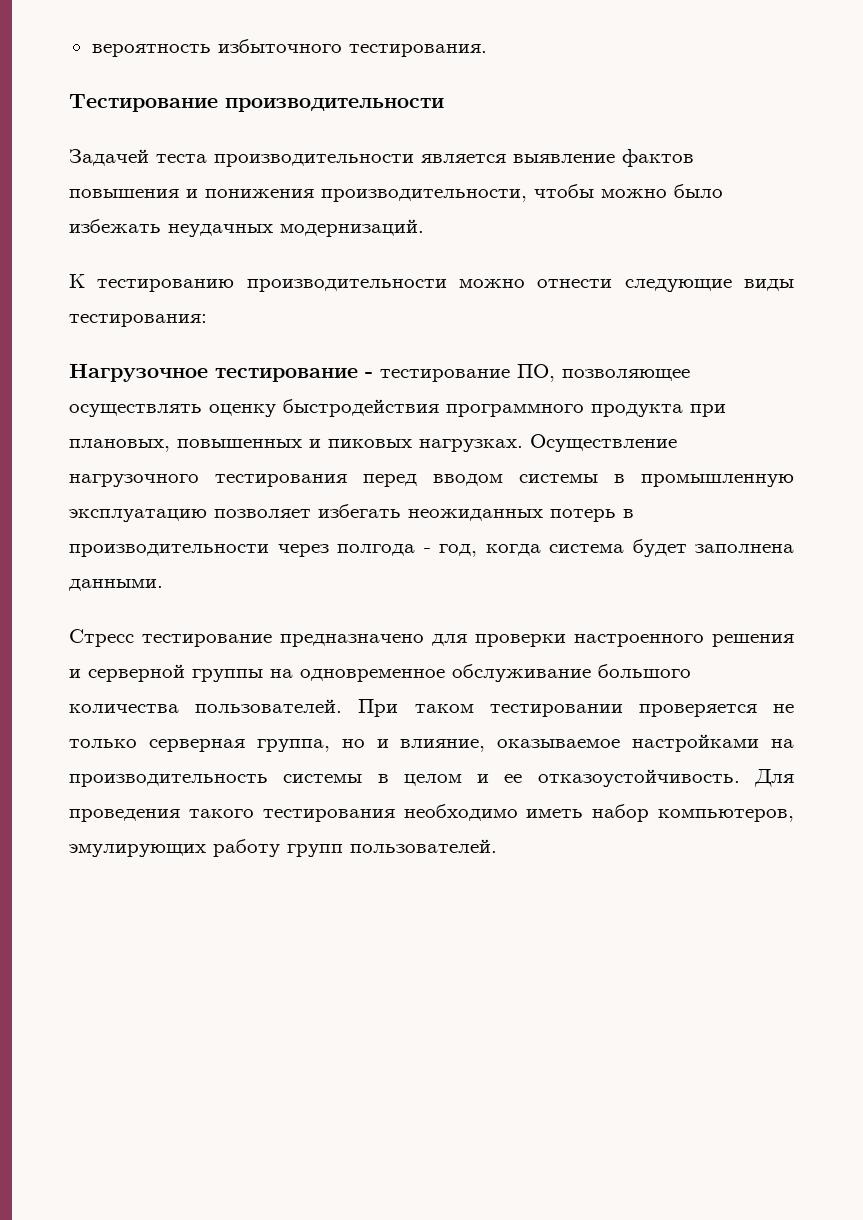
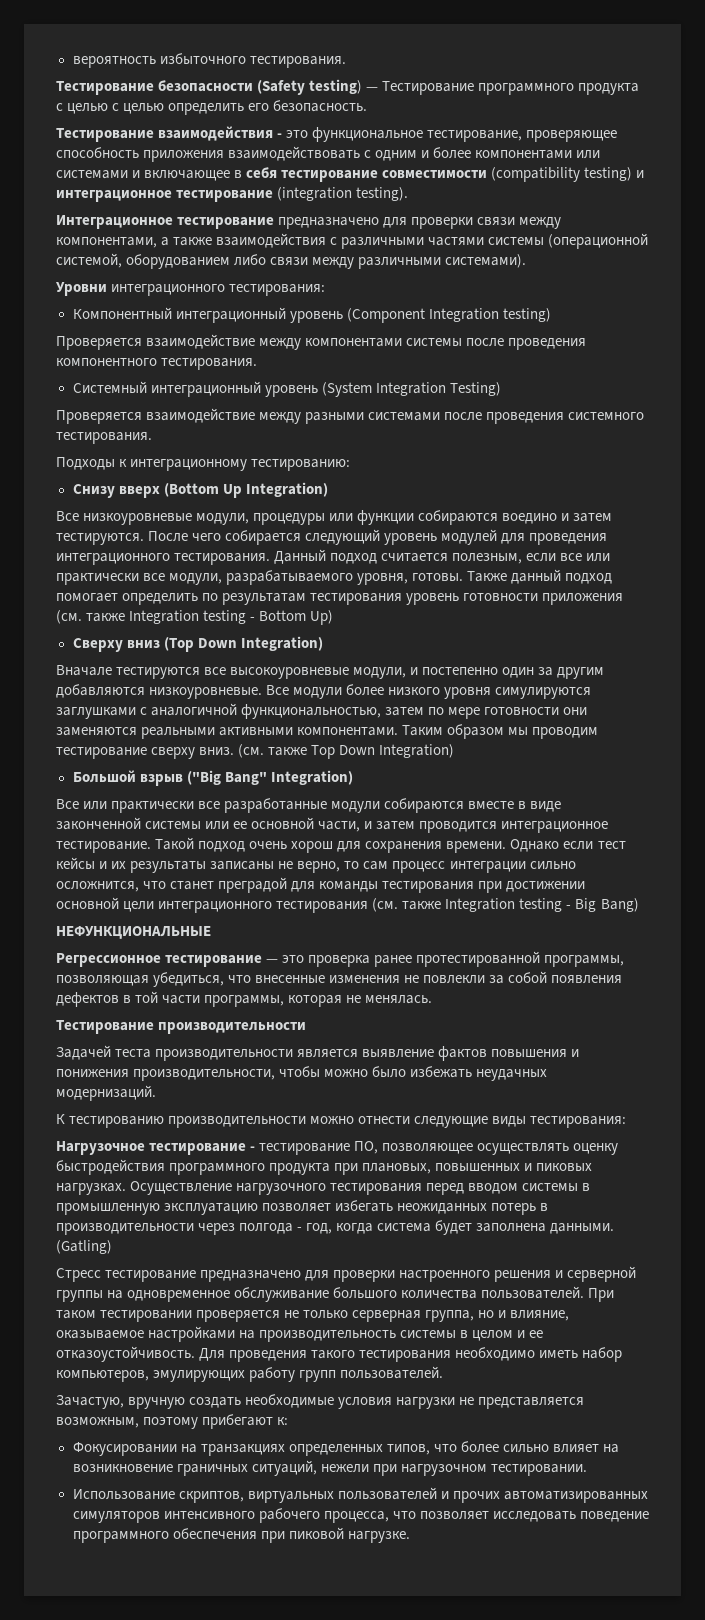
+ Тестирование безопасности (Safety testing) — Тестирование программного продукта с целью с целью определить его безопасность.
+ Тестирование взаимодействия - это функциональное тестирование, проверяющее способность приложения взаимодействовать с одним и более компонентами или системами и включающее в себя тестирование совместимости (compatibility testing) и интеграционное тестирование (integration testing).
+ Интеграционное тестирование предназначено для проверки связи между компонентами, а также взаимодействия с различными частями системы (операционной системой, оборудованием либо связи между различными системами).
+ Уровни интеграционного тестирования:
+ Компонентный интеграционный уровень (Component Integration testing)
+ Проверяется взаимодействие между компонентами системы после проведения компонентного тестирования.
+ Системный интеграционный уровень (System Integration Testing)
+ Проверяется взаимодействие между разными системами после проведения системного тестирования.
+ Подходы к интеграционному тестированию:
+ Снизу вверх (Bottom Up Integration)
+ Все низкоуровневые модули, процедуры или функции собираются воедино и затем тестируются. После чего собирается следующий уровень модулей для проведения интеграционного тестирования. Данный подход считается полезным, если все или практически все модули, разрабатываемого уровня, готовы. Также данный подход помогает определить по результатам тестирования уровень готовности приложения (см. также Integration testing - Bottom Up)
+ Сверху вниз (Top Down Integration)
+ Вначале тестируются все высокоуровневые модули, и постепенно один за другим добавляются низкоуровневые. Все модули более низкого уровня симулируются заглушками с аналогичной функциональностью, затем по мере готовности они заменяются реальными активными компонентами. Таким образом мы проводим тестирование сверху вниз. (см. также Top Down Integration)
+ Большой взрыв ("Big Bang" Integration)
+ Все или практически все разработанные модули собираются вместе в виде законченной системы или ее основной части, и затем проводится интеграционное тестирование. Такой подход очень хорош для сохранения времени. Однако если тест кейсы и их результаты записаны не верно, то сам процесс интеграции сильно осложнится, что станет преградой для команды тестирования при достижении основной цели интеграционного тестирования (см. также Integration testing - Big Bang)
+ НЕФУНКЦИОНАЛЬНЫЕ
+ Регрессионное тестирование — это проверка ранее протестированной программы, позволяющая убедиться, что внесенные изменения не повлекли за собой появления дефектов в той части программы, которая не менялась.
+ (Gatling)
+ Зачастую, вручную создать необходимые условия нагрузки не представляется возможным, поэтому прибегают к:
+ Фокусировании на транзакциях определенных типов, что более сильно влияет на возникновение граничных ситуаций, нежели при нагрузочном тестировании.
+ Использование скриптов, виртуальных пользователей и прочих автоматизированных симуляторов интенсивного рабочего процесса, что позволяет исследовать поведение программного обеспечения при пиковой нагрузке.

